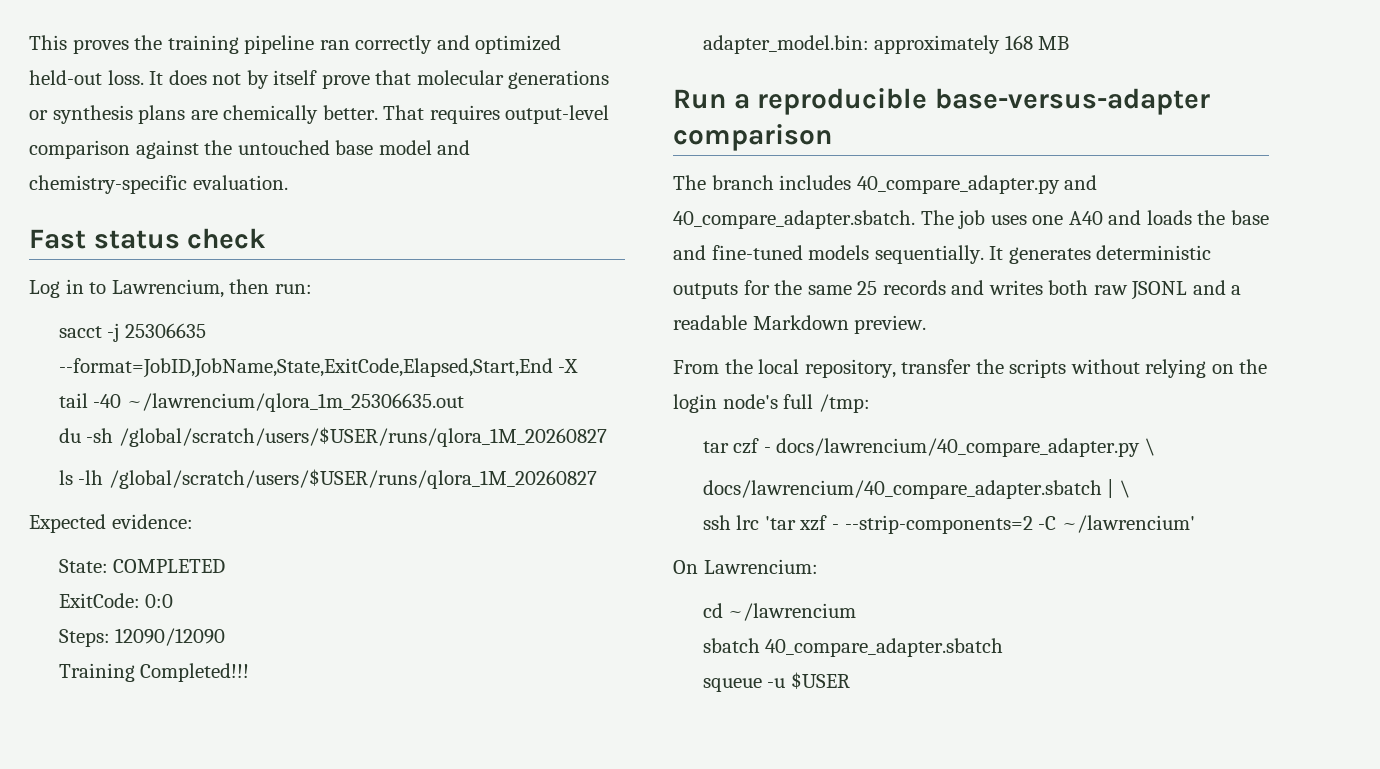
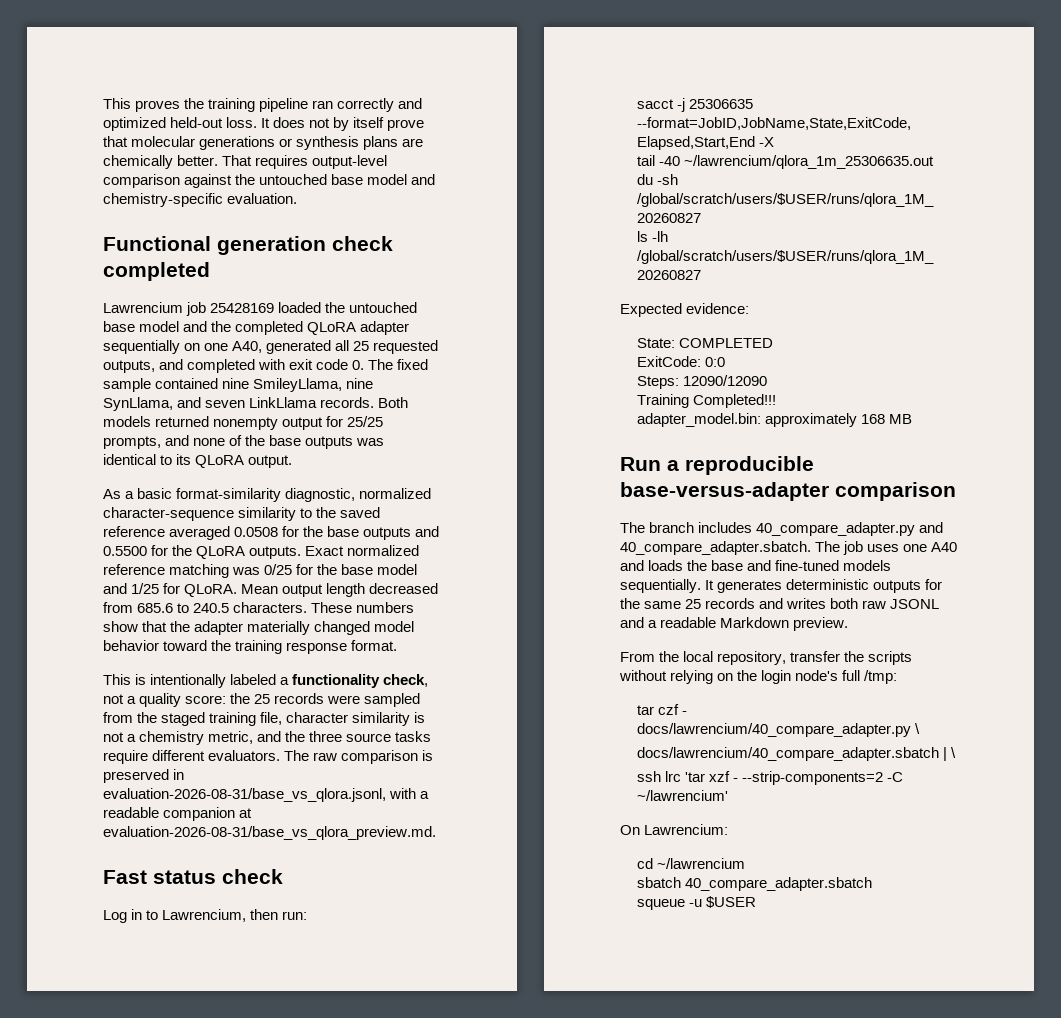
+ Functional generation check completed
+ Lawrencium job 25428169 loaded the untouched base model and the completed QLoRA adapter sequentially on one A40, generated all 25 requested outputs, and completed with exit code 0. The fixed sample contained nine SmileyLlama, nine SynLlama, and seven LinkLlama records. Both models returned nonempty output for 25/25 prompts, and none of the base outputs was identical to its QLoRA output.
+ As a basic format-similarity diagnostic, normalized character-sequence similarity to the saved reference averaged 0.0508 for the base outputs and 0.5500 for the QLoRA outputs. Exact normalized reference matching was 0/25 for the base model and 1/25 for QLoRA. Mean output length decreased from 685.6 to 240.5 characters. These numbers show that the adapter materially changed model behavior toward the training response format.
+ This is intentionally labeled a functionality check, not a quality score: the 25 records were sampled from the staged training file, character similarity is not a chemistry metric, and the three source tasks require different evaluators. The raw comparison is preserved in evaluation-2026-08-31/base_vs_qlora.jsonl, with a readable companion at evaluation-2026-08-31/base_vs_qlora_preview.md.

